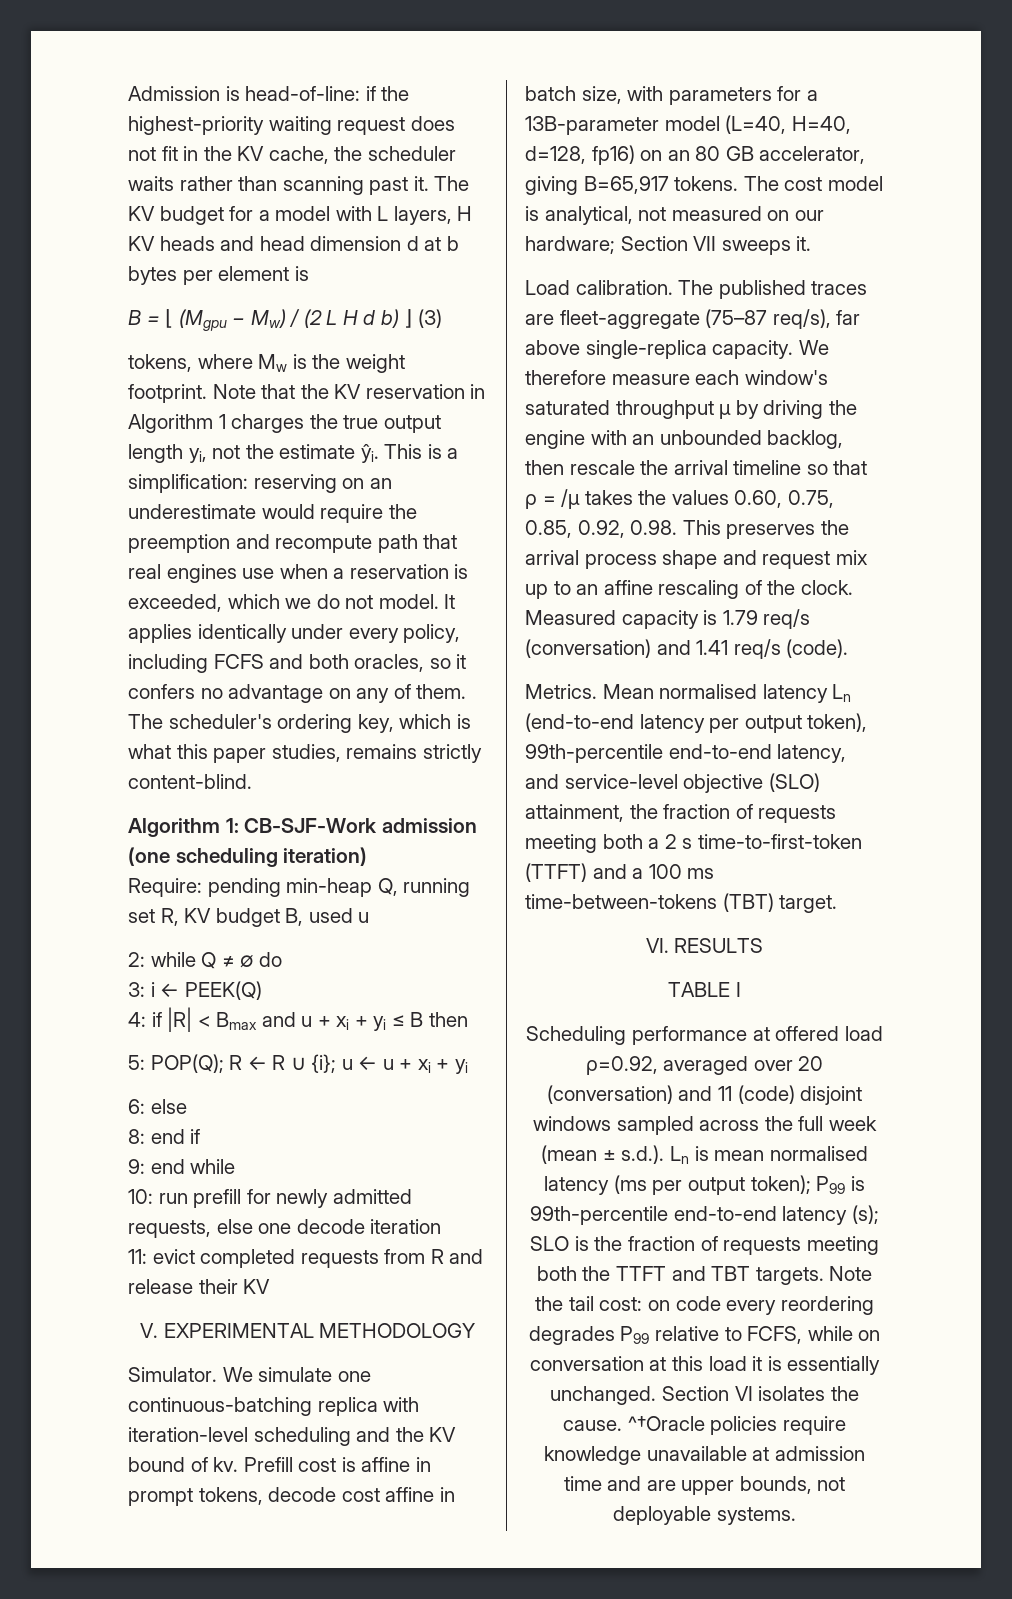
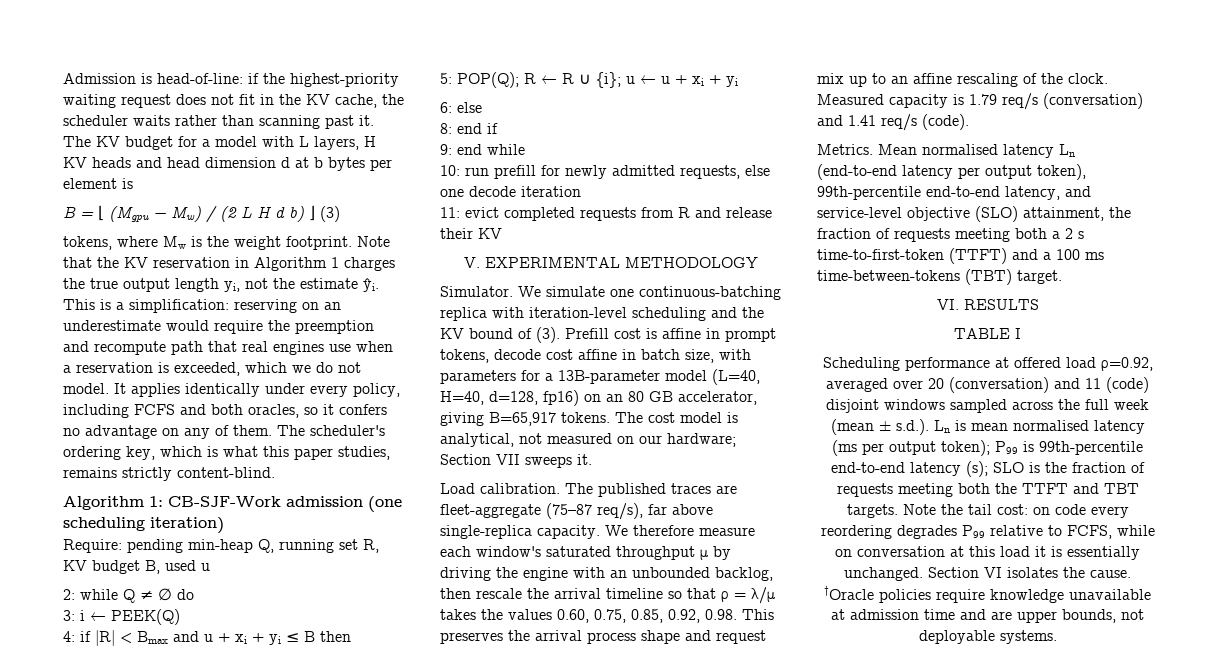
- We simulate one continuous-batching replica with iteration-level scheduling and the KV bound of kv.
+ We simulate one continuous-batching replica with iteration-level scheduling and the KV bound of (3).
- We therefore measure each window's saturated throughput μ by driving the engine with an unbounded backlog, then rescale the arrival timeline so that ρ = /μ takes the values 0.60, 0.75, 0.85, 0.92, 0.98. This preserves the arrival process shape and request mix up to an affine rescaling of the clock.
+ We therefore measure each window's saturated throughput μ by driving the engine with an unbounded backlog, then rescale the arrival timeline so that ρ = λ/μ takes the values 0.60, 0.75, 0.85, 0.92, 0.98. This preserves the arrival process shape and request mix up to an affine rescaling of the clock.
- ^†Oracle policies require knowledge unavailable at admission time and are upper bounds, not deployable systems.
+ †Oracle policies require knowledge unavailable at admission time and are upper bounds, not deployable systems.

